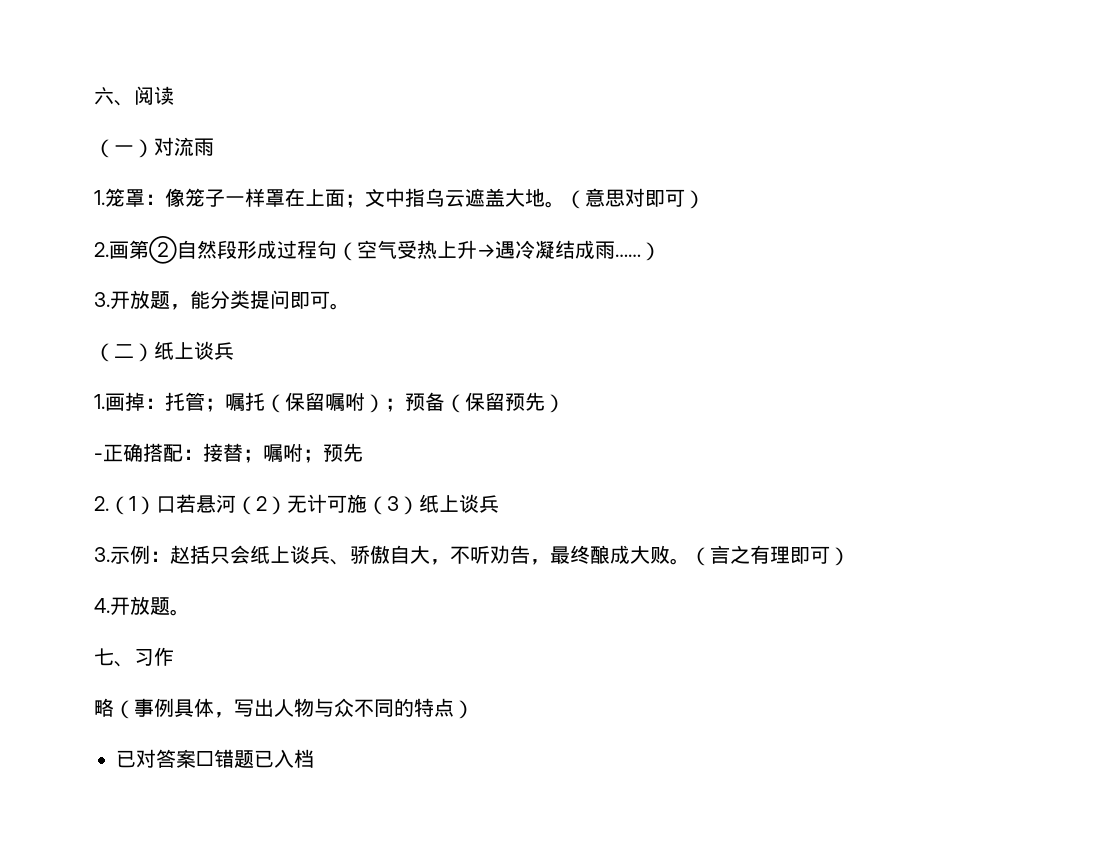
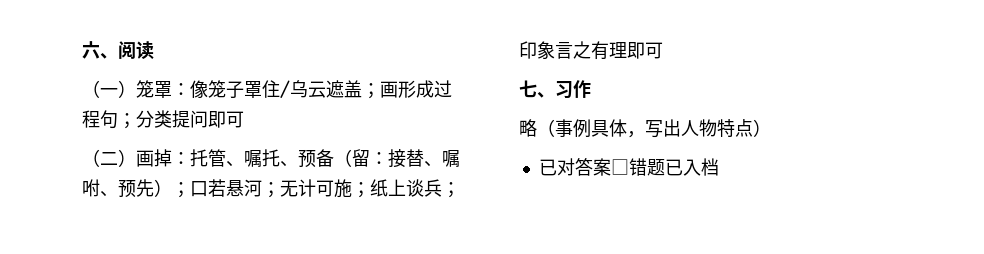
- （一）对流雨
- 1.笼罩：像笼子一样罩在上面；文中指乌云遮盖大地。（意思对即可）
- 2.画第②自然段形成过程句（空气受热上升→遇冷凝结成雨……）
- 3.开放题，能分类提问即可。
+ （一）笼罩：像笼子罩住/乌云遮盖；画形成过程句；分类提问即可
- （二）纸上谈兵
- 1.画掉：托管；嘱托（保留嘱咐）；预备（保留预先）
- -正确搭配：接替；嘱咐；预先
- 2.（1）口若悬河（2）无计可施（3）纸上谈兵
- 3.示例：赵括只会纸上谈兵、骄傲自大，不听劝告，最终酿成大败。（言之有理即可）
- 4.开放题。
+ （二）画掉：托管、嘱托、预备（留：接替、嘱咐、预先）；口若悬河；无计可施；纸上谈兵；印象言之有理即可
- 略（事例具体，写出人物与众不同的特点）
+ 略（事例具体，写出人物特点）

